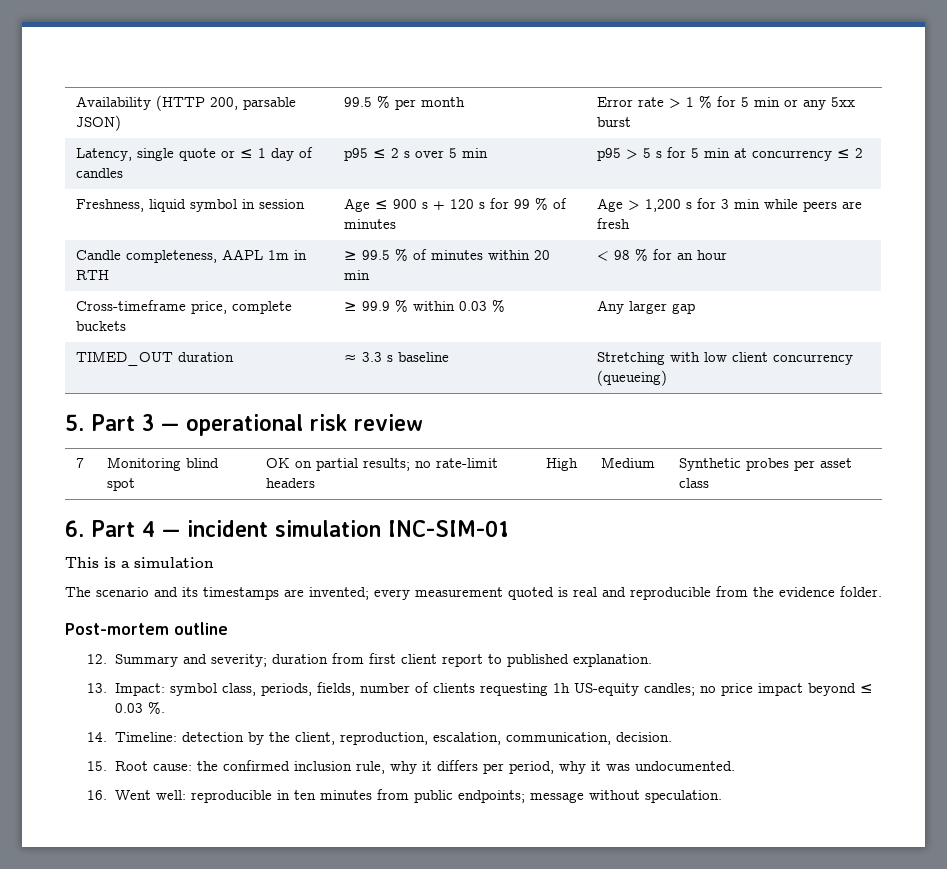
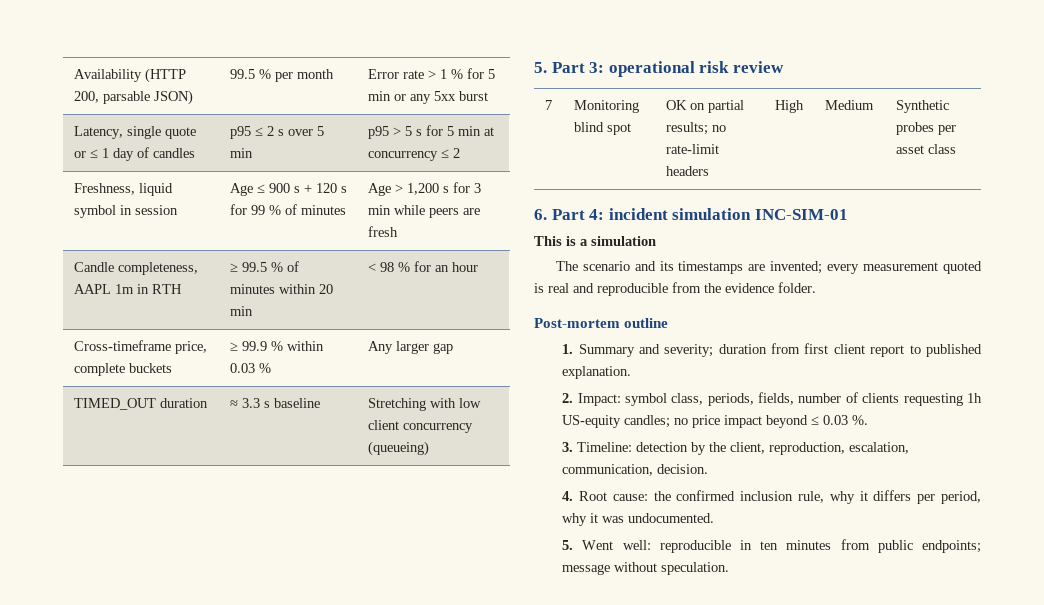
- 5. Part 3 — operational risk review
+ 5. Part 3: operational risk review
- 6. Part 4 — incident simulation INC-SIM-01
+ 6. Part 4: incident simulation INC-SIM-01
- 12. Summary and severity; duration from first client report to published explanation.
+ 1. Summary and severity; duration from first client report to published explanation.
- 13. Impact: symbol class, periods, fields, number of clients requesting 1h US-equity candles; no price impact beyond ≤ 0.03 %.
+ 2. Impact: symbol class, periods, fields, number of clients requesting 1h US-equity candles; no price impact beyond ≤ 0.03 %.
- 14. Timeline: detection by the client, reproduction, escalation, communication, decision.
+ 3. Timeline: detection by the client, reproduction, escalation, communication, decision.
- 15. Root cause: the confirmed inclusion rule, why it differs per period, why it was undocumented.
+ 4. Root cause: the confirmed inclusion rule, why it differs per period, why it was undocumented.
- 16. Went well: reproducible in ten minutes from public endpoints; message without speculation.
+ 5. Went well: reproducible in ten minutes from public endpoints; message without speculation.

